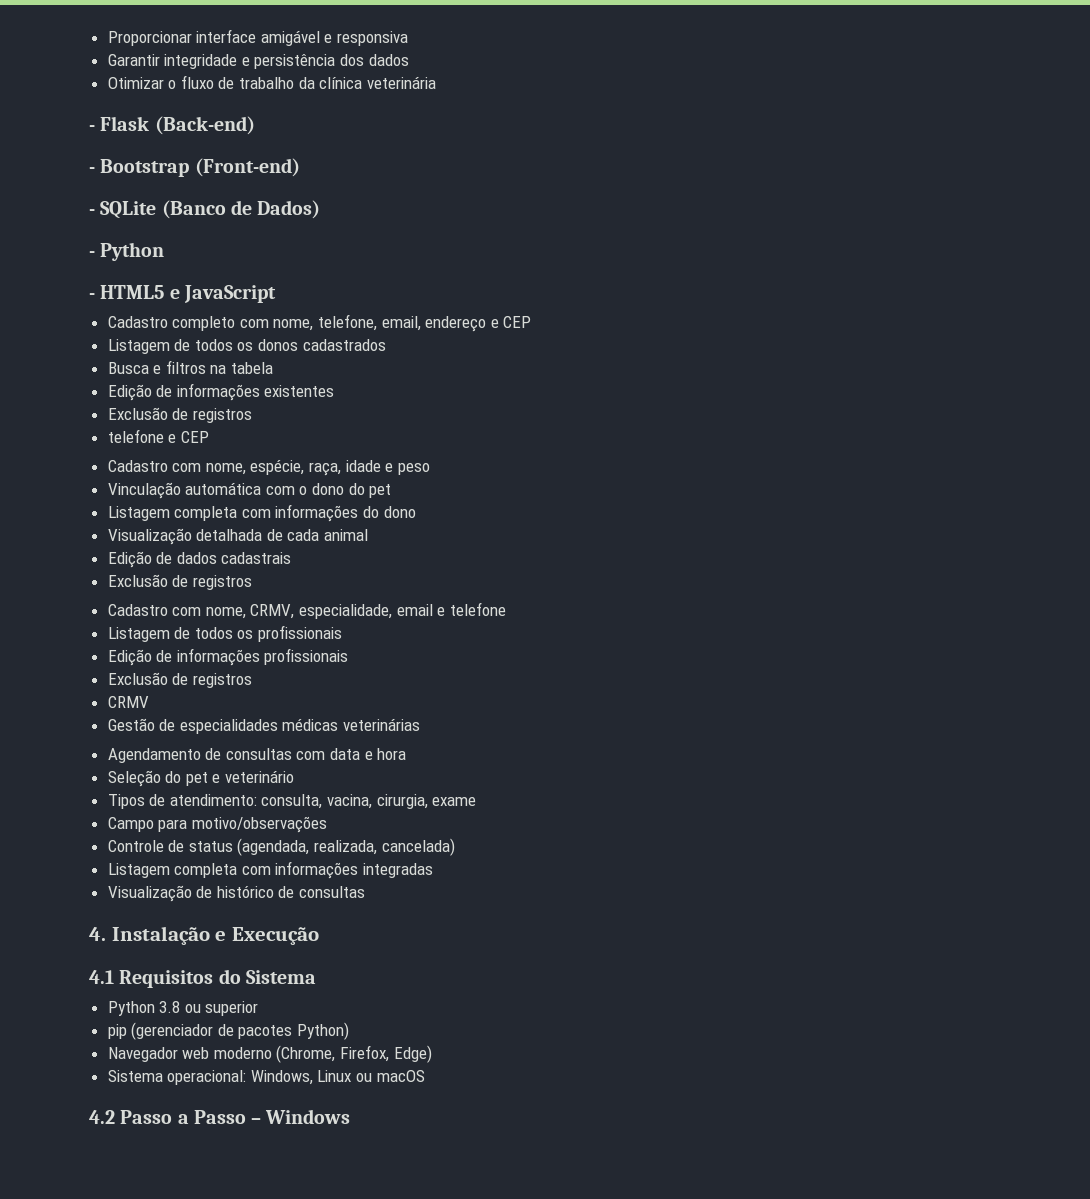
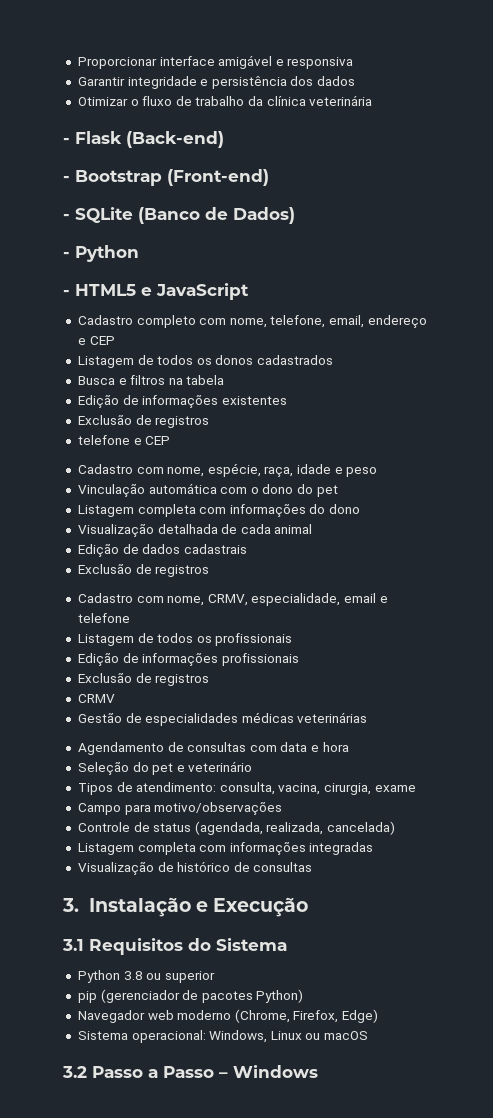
- 4. Instalação e Execução
+ 3. Instalação e Execução
- 4.1 Requisitos do Sistema
+ 3.1 Requisitos do Sistema
- 4.2 Passo a Passo – Windows
+ 3.2 Passo a Passo – Windows

